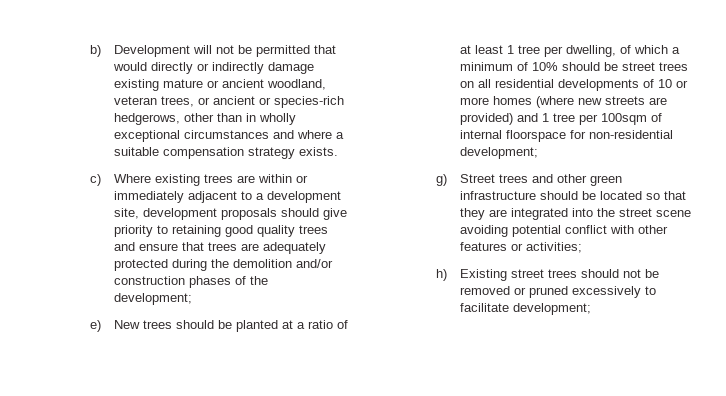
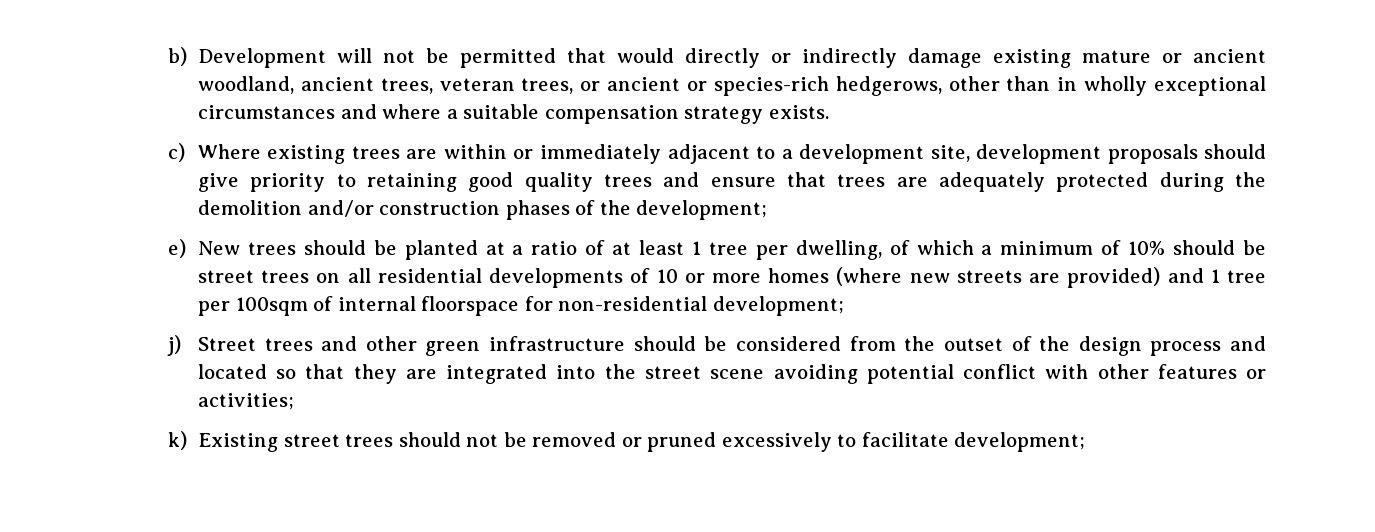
- b) Development will not be permitted that would directly or indirectly damage existing mature or ancient woodland, veteran trees, or ancient or species-rich hedgerows, other than in wholly exceptional circumstances and where a suitable compensation strategy exists.
+ b) Development will not be permitted that would directly or indirectly damage existing mature or ancient woodland, ancient trees, veteran trees, or ancient or species-rich hedgerows, other than in wholly exceptional circumstances and where a suitable compensation strategy exists.
- g) Street trees and other green infrastructure should be located so that they are integrated into the street scene avoiding potential conflict with other features or activities;
+ j) Street trees and other green infrastructure should be considered from the outset of the design process and located so that they are integrated into the street scene avoiding potential conflict with other features or activities;
- h) Existing street trees should not be removed or pruned excessively to facilitate development;
+ k) Existing street trees should not be removed or pruned excessively to facilitate development;

